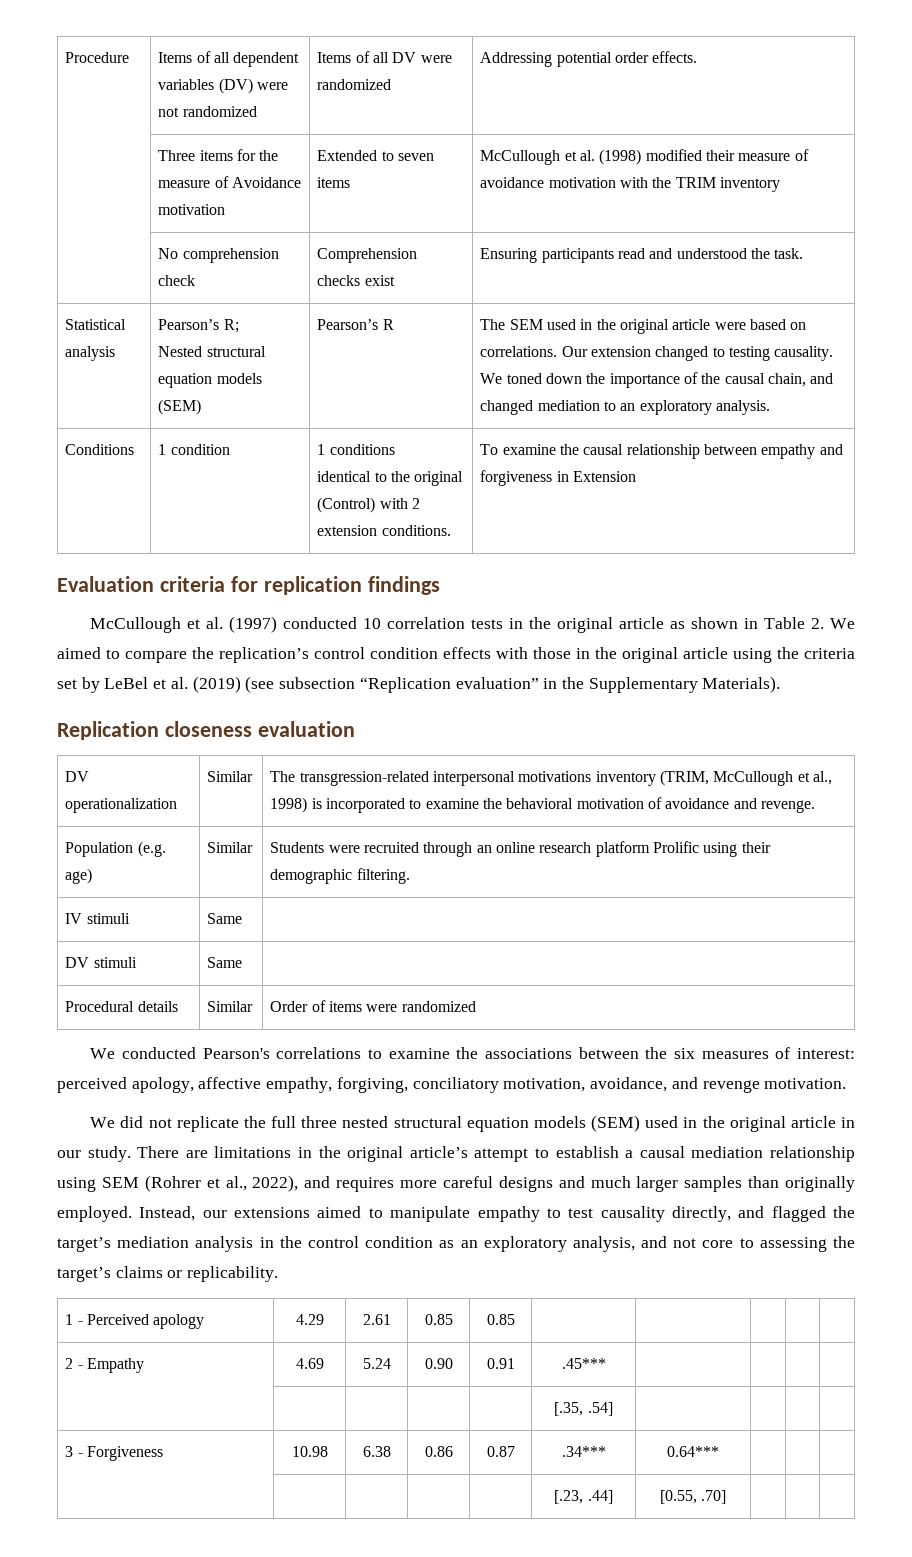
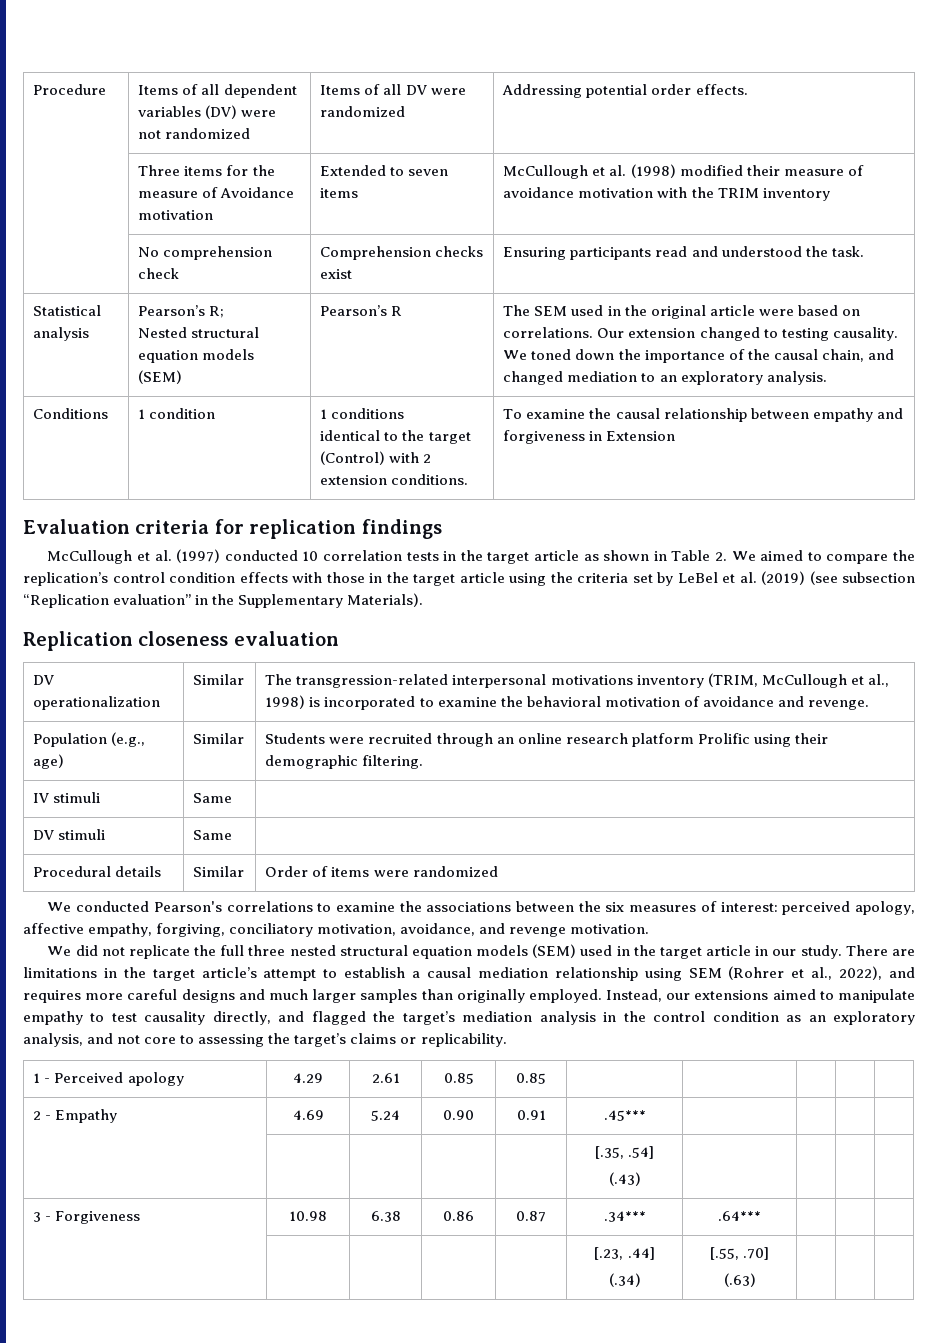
  Conditions | 1 condition | 1 conditions
- identical to the original (Control) with 2 extension conditions. | To examine the causal relationship between empathy and forgiveness in Extension
+ identical to the target (Control) with 2 extension conditions. | To examine the causal relationship between empathy and forgiveness in Extension
- McCullough et al. (1997) conducted 10 correlation tests in the original article as shown in Table 2. We aimed to compare the replication’s control condition effects with those in the original article using the criteria set by LeBel et al. (2019) (see subsection “Replication evaluation” in the Supplementary Materials).
+ McCullough et al. (1997) conducted 10 correlation tests in the target article as shown in Table 2. We aimed to compare the replication’s control condition effects with those in the target article using the criteria set by LeBel et al. (2019) (see subsection “Replication evaluation” in the Supplementary Materials).
- Population (e.g. age) | Similar | Students were recruited through an online research platform Prolific using their demographic filtering.
+ Population (e.g., age) | Similar | Students were recruited through an online research platform Prolific using their demographic filtering.
- We did not replicate the full three nested structural equation models (SEM) used in the original article in our study.
+ We did not replicate the full three nested structural equation models (SEM) used in the target article in our study.
- There are limitations in the original article’s attempt to establish a causal mediation relationship using SEM (Rohrer et al., 2022), and requires more careful designs and much larger samples than originally employed.
+ There are limitations in the target article’s attempt to establish a causal mediation relationship using SEM (Rohrer et al., 2022), and requires more careful designs and much larger samples than originally employed.
- | | | | | [.35, .54] | | | |
+ | | | | | [.35, .54]
+ (.43) | | | |
- 3 - Forgiveness | 10.98 | 6.38 | 0.86 | 0.87 | .34*** | 0.64*** | | |
+ 3 - Forgiveness | 10.98 | 6.38 | 0.86 | 0.87 | .34*** | .64*** | | |
- | | | | | [.23, .44] | [0.55, .70] | | |
+ | | | | | [.23, .44]
+ (.34) | [.55, .70]
+ (.63) | | |

